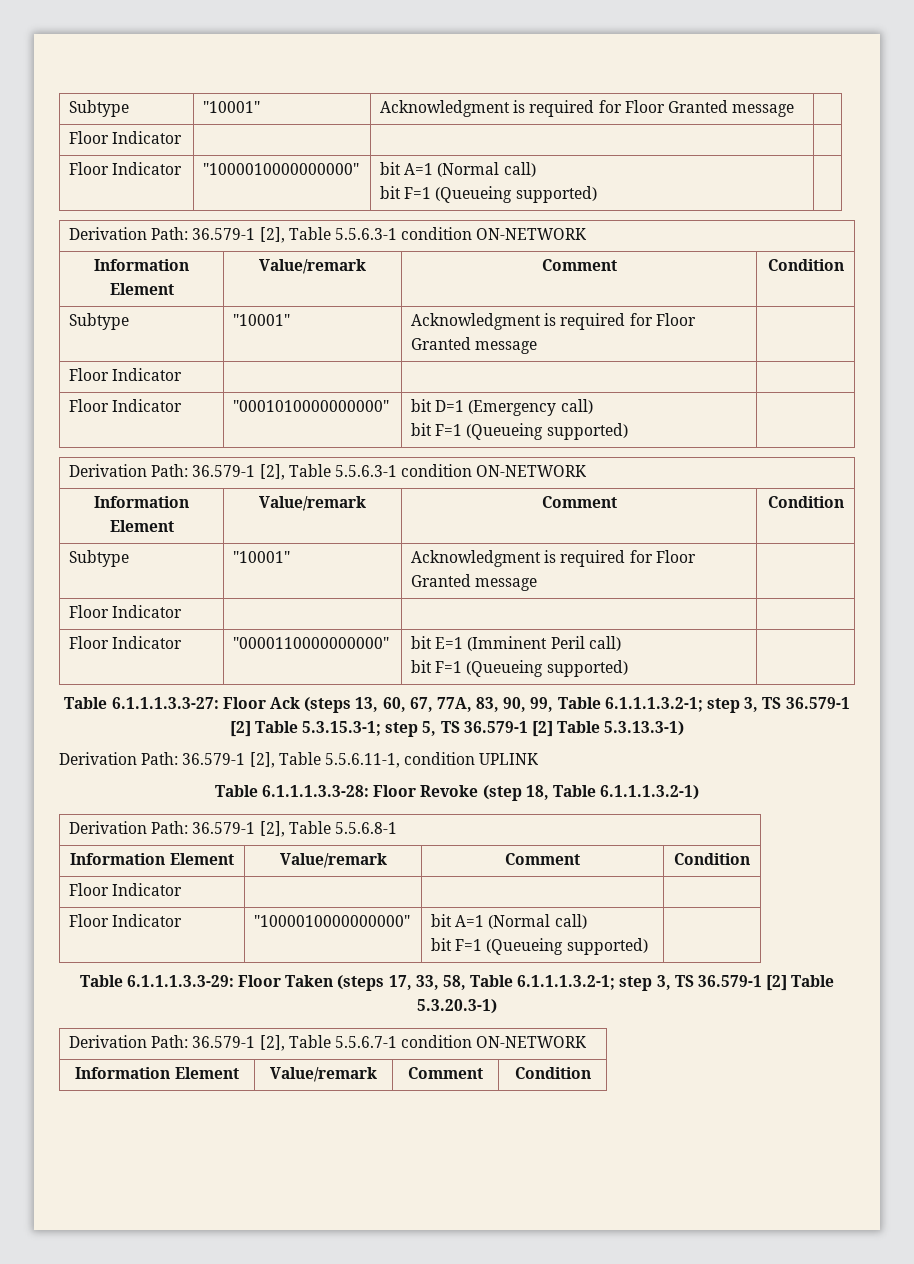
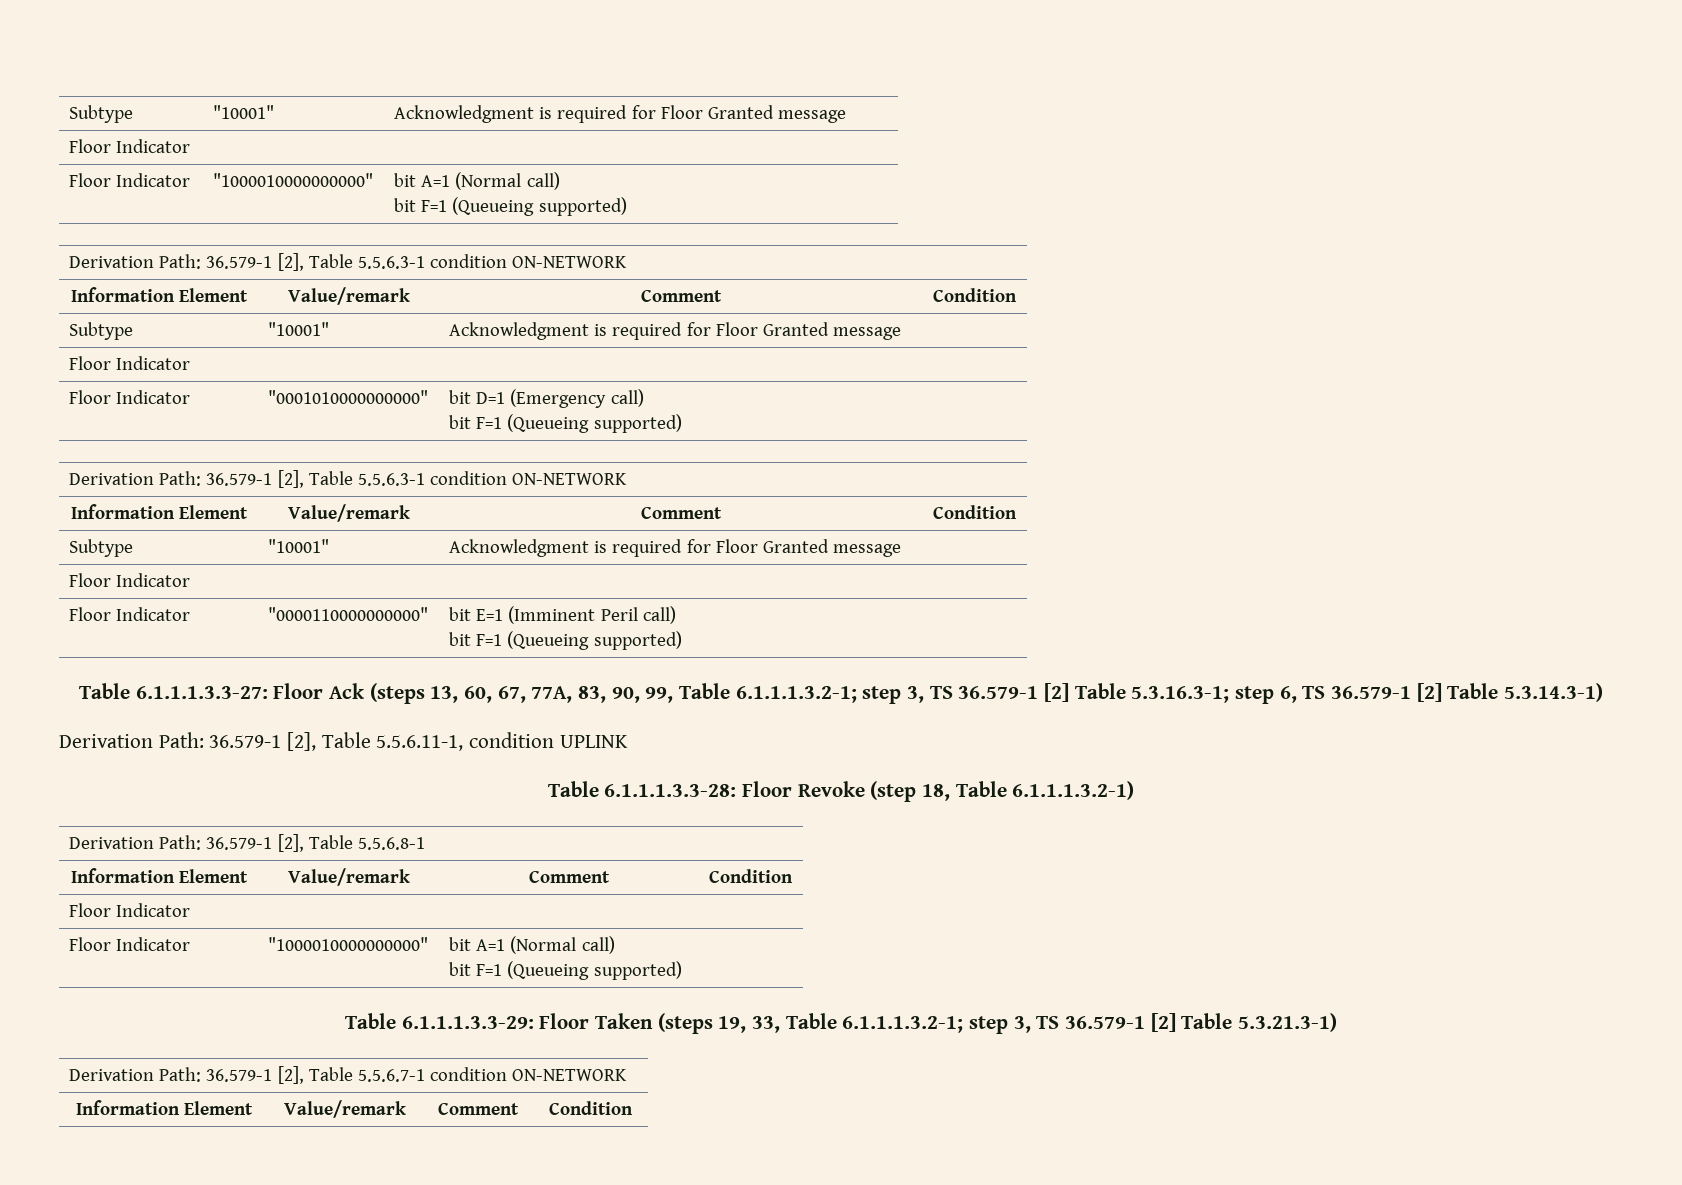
- Table 6.1.1.1.3.3-27: Floor Ack (steps 13, 60, 67, 77A, 83, 90, 99, Table 6.1.1.1.3.2-1; step 3, TS 36.579-1 [2] Table 5.3.15.3-1; step 5, TS 36.579-1 [2] Table 5.3.13.3-1)
+ Table 6.1.1.1.3.3-27: Floor Ack (steps 13, 60, 67, 77A, 83, 90, 99, Table 6.1.1.1.3.2-1; step 3, TS 36.579-1 [2] Table 5.3.16.3-1; step 6, TS 36.579-1 [2] Table 5.3.14.3-1)
- Table 6.1.1.1.3.3-29: Floor Taken (steps 17, 33, 58, Table 6.1.1.1.3.2-1; step 3, TS 36.579-1 [2] Table 5.3.20.3-1)
+ Table 6.1.1.1.3.3-29: Floor Taken (steps 19, 33, Table 6.1.1.1.3.2-1; step 3, TS 36.579-1 [2] Table 5.3.21.3-1)

